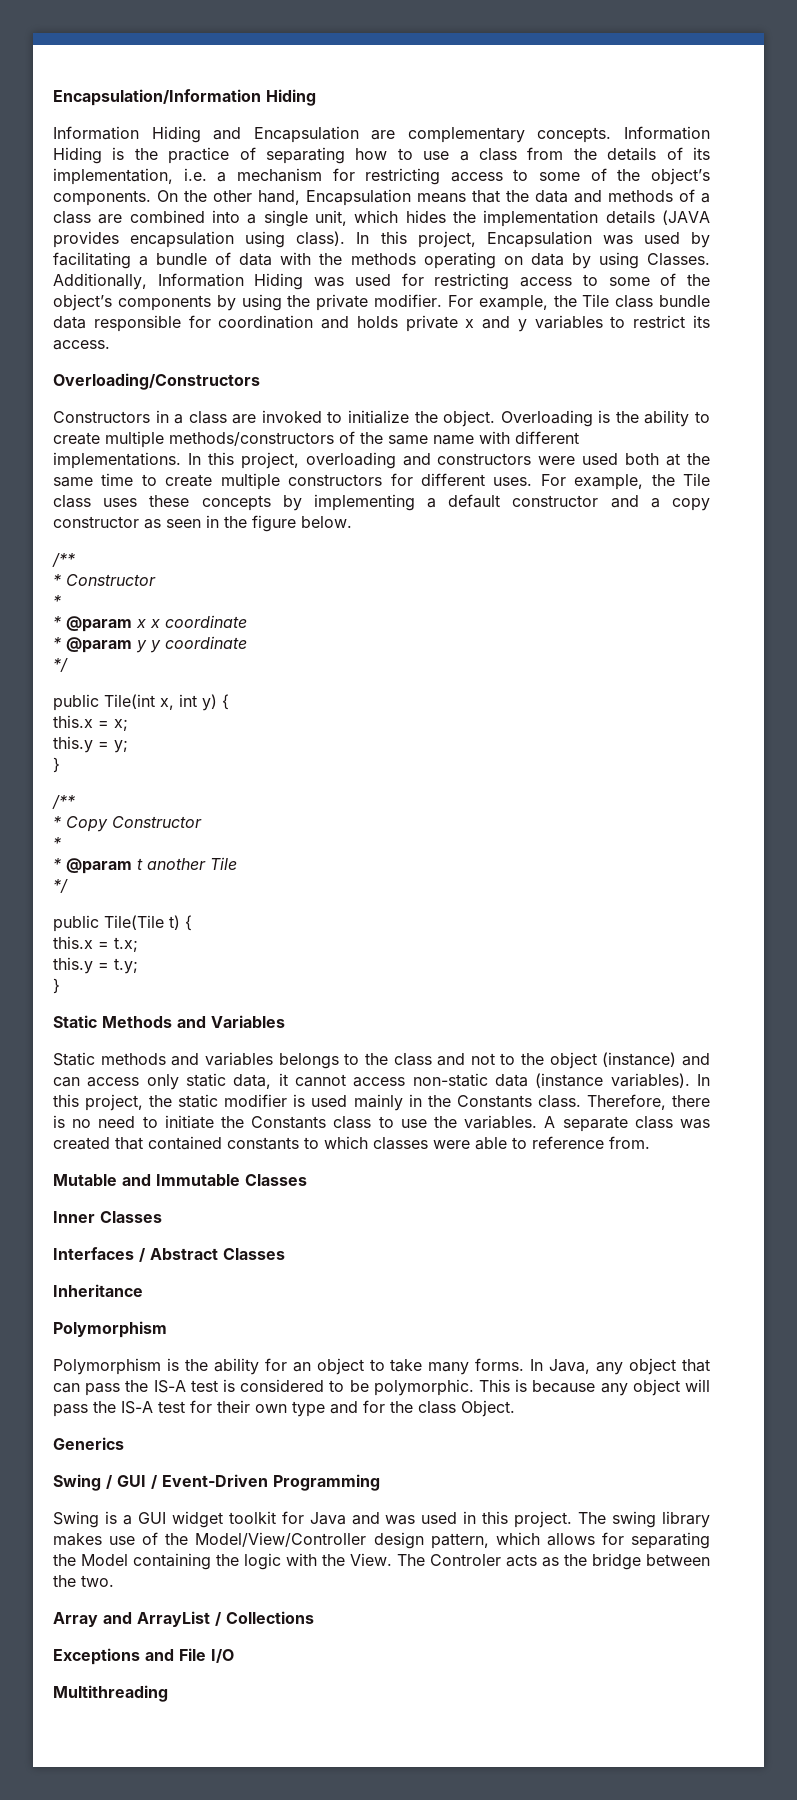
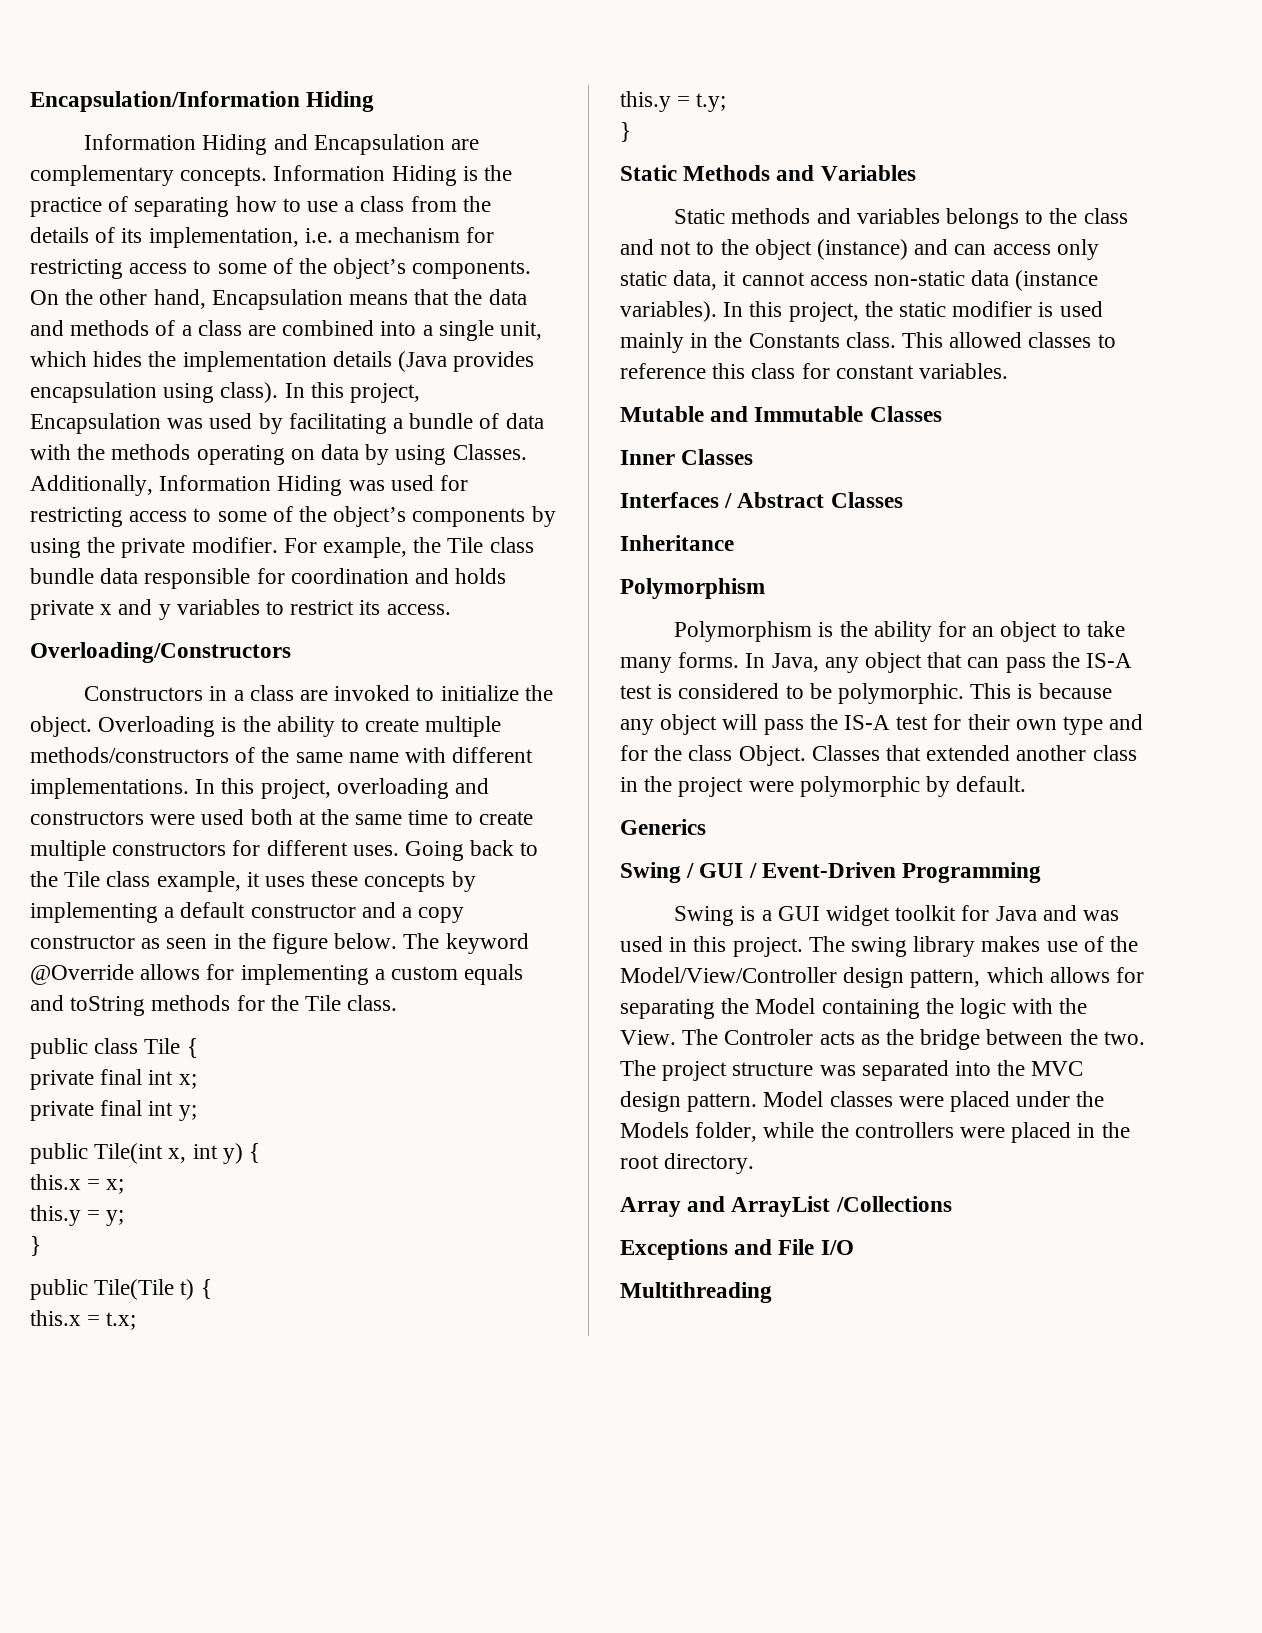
- On the other hand, Encapsulation means that the data and methods of a class are combined into a single unit, which hides the implementation details (JAVA provides encapsulation using class).
+ On the other hand, Encapsulation means that the data and methods of a class are combined into a single unit, which hides the implementation details (Java provides encapsulation using class).
- For example, the Tile class uses these concepts by implementing a default constructor and a copy constructor as seen in the figure below.
- /**
- * Constructor
- *
- * @param x x coordinate
- * @param y y coordinate
- */
+ Going back to the Tile class example, it uses these concepts by implementing a default constructor and a copy constructor as seen in the figure below. The keyword @Override allows for implementing a custom equals and toString methods for the Tile class.
+ public class Tile {
+ private final int x;
+ private final int y;
  this.y = y;
  }
- /**
- * Copy Constructor
- *
- * @param t another Tile
- */
- Therefore, there is no need to initiate the Constants class to use the variables. A separate class was created that contained constants to which classes were able to reference from.
+ This allowed classes to reference this class for constant variables.
+ Classes that extended another class in the project were polymorphic by default.
+ The project structure was separated into the MVC design pattern. Model classes were placed under the Models folder, while the controllers were placed in the root directory.
- Array and ArrayList / Collections
+ Array and ArrayList /Collections

